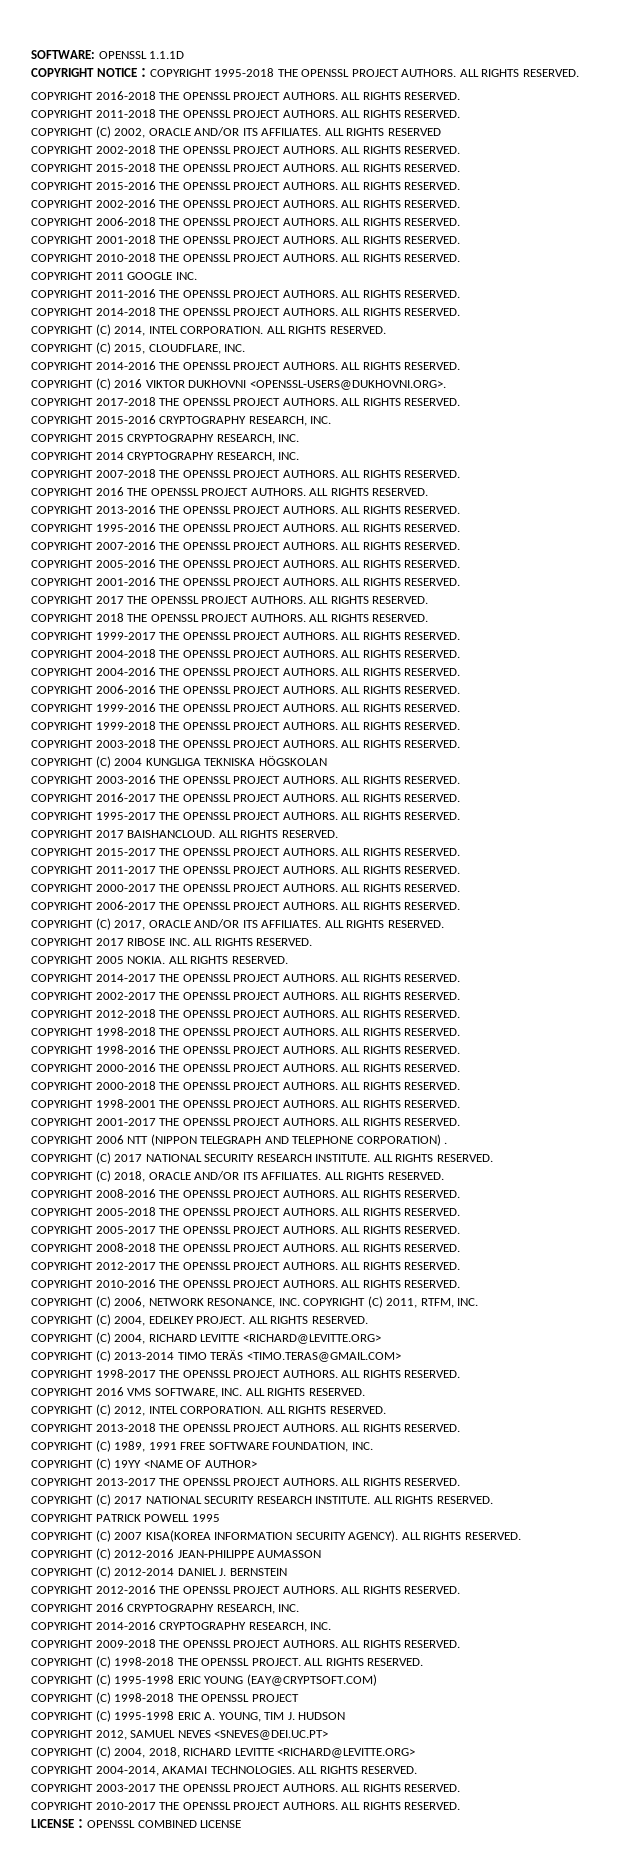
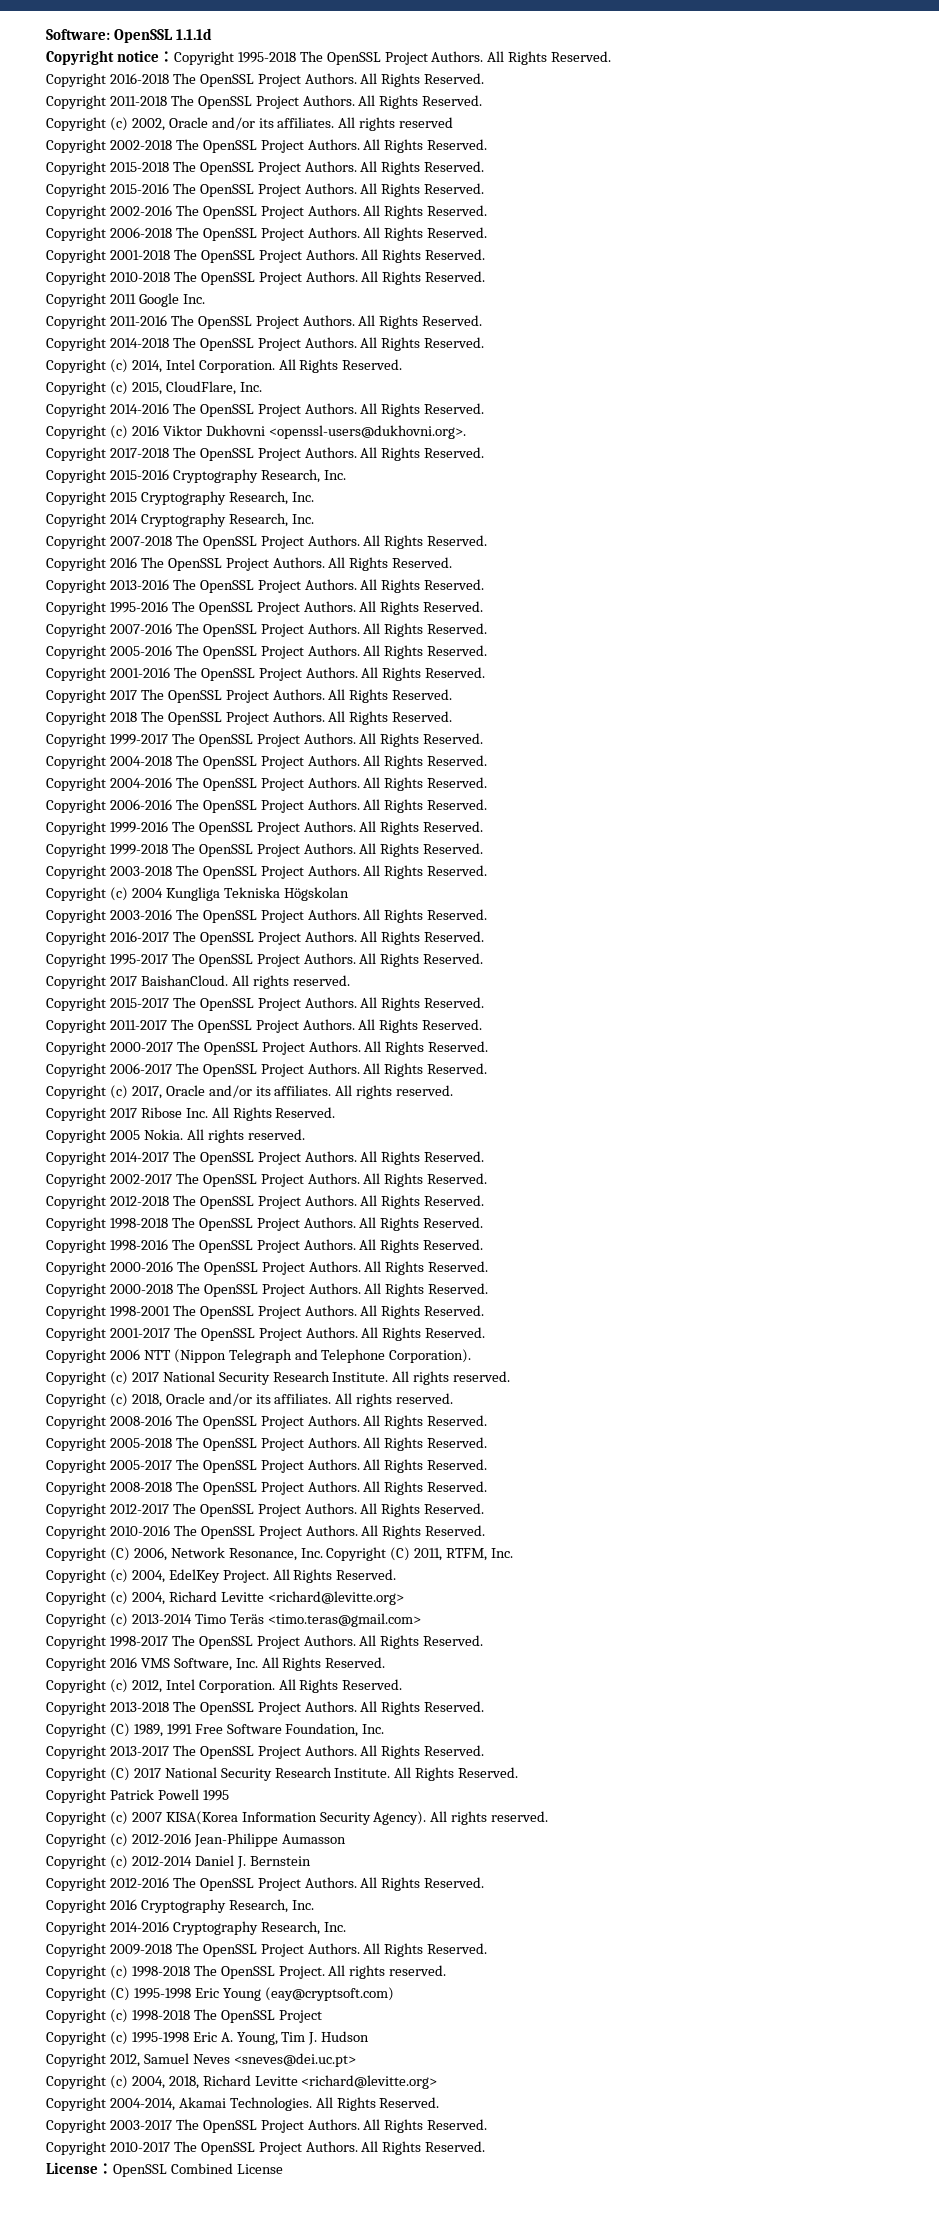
- SOFTWARE: OPENSSL 1.1.1D
- COPYRIGHT NOTICE：COPYRIGHT 1995-2018 THE OPENSSL PROJECT AUTHORS. ALL RIGHTS RESERVED.
- COPYRIGHT 2016-2018 THE OPENSSL PROJECT AUTHORS. ALL RIGHTS RESERVED.
- COPYRIGHT 2011-2018 THE OPENSSL PROJECT AUTHORS. ALL RIGHTS RESERVED.
- COPYRIGHT (C) 2002, ORACLE AND/OR ITS AFFILIATES. ALL RIGHTS RESERVED
- COPYRIGHT 2002-2018 THE OPENSSL PROJECT AUTHORS. ALL RIGHTS RESERVED.
- COPYRIGHT 2015-2018 THE OPENSSL PROJECT AUTHORS. ALL RIGHTS RESERVED.
- COPYRIGHT 2015-2016 THE OPENSSL PROJECT AUTHORS. ALL RIGHTS RESERVED.
- COPYRIGHT 2002-2016 THE OPENSSL PROJECT AUTHORS. ALL RIGHTS RESERVED.
- COPYRIGHT 2006-2018 THE OPENSSL PROJECT AUTHORS. ALL RIGHTS RESERVED.
- COPYRIGHT 2001-2018 THE OPENSSL PROJECT AUTHORS. ALL RIGHTS RESERVED.
- COPYRIGHT 2010-2018 THE OPENSSL PROJECT AUTHORS. ALL RIGHTS RESERVED.
- COPYRIGHT 2011 GOOGLE INC.
- COPYRIGHT 2011-2016 THE OPENSSL PROJECT AUTHORS. ALL RIGHTS RESERVED.
- COPYRIGHT 2014-2018 THE OPENSSL PROJECT AUTHORS. ALL RIGHTS RESERVED.
- COPYRIGHT (C) 2014, INTEL CORPORATION. ALL RIGHTS RESERVED.
- COPYRIGHT (C) 2015, CLOUDFLARE, INC.
- COPYRIGHT 2014-2016 THE OPENSSL PROJECT AUTHORS. ALL RIGHTS RESERVED.
- COPYRIGHT (C) 2016 VIKTOR DUKHOVNI <OPENSSL-USERS@DUKHOVNI.ORG>.
- COPYRIGHT 2017-2018 THE OPENSSL PROJECT AUTHORS. ALL RIGHTS RESERVED.
- COPYRIGHT 2015-2016 CRYPTOGRAPHY RESEARCH, INC.
- COPYRIGHT 2015 CRYPTOGRAPHY RESEARCH, INC.
- COPYRIGHT 2014 CRYPTOGRAPHY RESEARCH, INC.
- COPYRIGHT 2007-2018 THE OPENSSL PROJECT AUTHORS. ALL RIGHTS RESERVED.
- COPYRIGHT 2016 THE OPENSSL PROJECT AUTHORS. ALL RIGHTS RESERVED.
- COPYRIGHT 2013-2016 THE OPENSSL PROJECT AUTHORS. ALL RIGHTS RESERVED.
- COPYRIGHT 1995-2016 THE OPENSSL PROJECT AUTHORS. ALL RIGHTS RESERVED.
- COPYRIGHT 2007-2016 THE OPENSSL PROJECT AUTHORS. ALL RIGHTS RESERVED.
- COPYRIGHT 2005-2016 THE OPENSSL PROJECT AUTHORS. ALL RIGHTS RESERVED.
- COPYRIGHT 2001-2016 THE OPENSSL PROJECT AUTHORS. ALL RIGHTS RESERVED.
- COPYRIGHT 2017 THE OPENSSL PROJECT AUTHORS. ALL RIGHTS RESERVED.
- COPYRIGHT 2018 THE OPENSSL PROJECT AUTHORS. ALL RIGHTS RESERVED.
- COPYRIGHT 1999-2017 THE OPENSSL PROJECT AUTHORS. ALL RIGHTS RESERVED.
- COPYRIGHT 2004-2018 THE OPENSSL PROJECT AUTHORS. ALL RIGHTS RESERVED.
- COPYRIGHT 2004-2016 THE OPENSSL PROJECT AUTHORS. ALL RIGHTS RESERVED.
- COPYRIGHT 2006-2016 THE OPENSSL PROJECT AUTHORS. ALL RIGHTS RESERVED.
- COPYRIGHT 1999-2016 THE OPENSSL PROJECT AUTHORS. ALL RIGHTS RESERVED.
- COPYRIGHT 1999-2018 THE OPENSSL PROJECT AUTHORS. ALL RIGHTS RESERVED.
- COPYRIGHT 2003-2018 THE OPENSSL PROJECT AUTHORS. ALL RIGHTS RESERVED.
- COPYRIGHT (C) 2004 KUNGLIGA TEKNISKA HÖGSKOLAN
- COPYRIGHT 2003-2016 THE OPENSSL PROJECT AUTHORS. ALL RIGHTS RESERVED.
- COPYRIGHT 2016-2017 THE OPENSSL PROJECT AUTHORS. ALL RIGHTS RESERVED.
- COPYRIGHT 1995-2017 THE OPENSSL PROJECT AUTHORS. ALL RIGHTS RESERVED.
- COPYRIGHT 2017 BAISHANCLOUD. ALL RIGHTS RESERVED.
- COPYRIGHT 2015-2017 THE OPENSSL PROJECT AUTHORS. ALL RIGHTS RESERVED.
- COPYRIGHT 2011-2017 THE OPENSSL PROJECT AUTHORS. ALL RIGHTS RESERVED.
- COPYRIGHT 2000-2017 THE OPENSSL PROJECT AUTHORS. ALL RIGHTS RESERVED.
- COPYRIGHT 2006-2017 THE OPENSSL PROJECT AUTHORS. ALL RIGHTS RESERVED.
- COPYRIGHT (C) 2017, ORACLE AND/OR ITS AFFILIATES. ALL RIGHTS RESERVED.
- COPYRIGHT 2017 RIBOSE INC. ALL RIGHTS RESERVED.
- COPYRIGHT 2005 NOKIA. ALL RIGHTS RESERVED.
- COPYRIGHT 2014-2017 THE OPENSSL PROJECT AUTHORS. ALL RIGHTS RESERVED.
- COPYRIGHT 2002-2017 THE OPENSSL PROJECT AUTHORS. ALL RIGHTS RESERVED.
- COPYRIGHT 2012-2018 THE OPENSSL PROJECT AUTHORS. ALL RIGHTS RESERVED.
- COPYRIGHT 1998-2018 THE OPENSSL PROJECT AUTHORS. ALL RIGHTS RESERVED.
- COPYRIGHT 1998-2016 THE OPENSSL PROJECT AUTHORS. ALL RIGHTS RESERVED.
- COPYRIGHT 2000-2016 THE OPENSSL PROJECT AUTHORS. ALL RIGHTS RESERVED.
- COPYRIGHT 2000-2018 THE OPENSSL PROJECT AUTHORS. ALL RIGHTS RESERVED.
- COPYRIGHT 1998-2001 THE OPENSSL PROJECT AUTHORS. ALL RIGHTS RESERVED.
- COPYRIGHT 2001-2017 THE OPENSSL PROJECT AUTHORS. ALL RIGHTS RESERVED.
- COPYRIGHT 2006 NTT (NIPPON TELEGRAPH AND TELEPHONE CORPORATION) .
- COPYRIGHT (C) 2017 NATIONAL SECURITY RESEARCH INSTITUTE. ALL RIGHTS RESERVED.
- COPYRIGHT (C) 2018, ORACLE AND/OR ITS AFFILIATES. ALL RIGHTS RESERVED.
- COPYRIGHT 2008-2016 THE OPENSSL PROJECT AUTHORS. ALL RIGHTS RESERVED.
- COPYRIGHT 2005-2018 THE OPENSSL PROJECT AUTHORS. ALL RIGHTS RESERVED.
- COPYRIGHT 2005-2017 THE OPENSSL PROJECT AUTHORS. ALL RIGHTS RESERVED.
- COPYRIGHT 2008-2018 THE OPENSSL PROJECT AUTHORS. ALL RIGHTS RESERVED.
- COPYRIGHT 2012-2017 THE OPENSSL PROJECT AUTHORS. ALL RIGHTS RESERVED.
- COPYRIGHT 2010-2016 THE OPENSSL PROJECT AUTHORS. ALL RIGHTS RESERVED.
- COPYRIGHT (C) 2006, NETWORK RESONANCE, INC. COPYRIGHT (C) 2011, RTFM, INC.
- COPYRIGHT (C) 2004, EDELKEY PROJECT. ALL RIGHTS RESERVED.
- COPYRIGHT (C) 2004, RICHARD LEVITTE <RICHARD@LEVITTE.ORG>
- COPYRIGHT (C) 2013-2014 TIMO TERÄS <TIMO.TERAS@GMAIL.COM>
- COPYRIGHT 1998-2017 THE OPENSSL PROJECT AUTHORS. ALL RIGHTS RESERVED.
- COPYRIGHT 2016 VMS SOFTWARE, INC. ALL RIGHTS RESERVED.
- COPYRIGHT (C) 2012, INTEL CORPORATION. ALL RIGHTS RESERVED.
- COPYRIGHT 2013-2018 THE OPENSSL PROJECT AUTHORS. ALL RIGHTS RESERVED.
- COPYRIGHT (C) 1989, 1991 FREE SOFTWARE FOUNDATION, INC.
- COPYRIGHT (C) 19YY <NAME OF AUTHOR>
- COPYRIGHT 2013-2017 THE OPENSSL PROJECT AUTHORS. ALL RIGHTS RESERVED.
- COPYRIGHT (C) 2017 NATIONAL SECURITY RESEARCH INSTITUTE. ALL RIGHTS RESERVED.
- COPYRIGHT PATRICK POWELL 1995
- COPYRIGHT (C) 2007 KISA(KOREA INFORMATION SECURITY AGENCY). ALL RIGHTS RESERVED.
- COPYRIGHT (C) 2012-2016 JEAN-PHILIPPE AUMASSON
- COPYRIGHT (C) 2012-2014 DANIEL J. BERNSTEIN
- COPYRIGHT 2012-2016 THE OPENSSL PROJECT AUTHORS. ALL RIGHTS RESERVED.
- COPYRIGHT 2016 CRYPTOGRAPHY RESEARCH, INC.
- COPYRIGHT 2014-2016 CRYPTOGRAPHY RESEARCH, INC.
- COPYRIGHT 2009-2018 THE OPENSSL PROJECT AUTHORS. ALL RIGHTS RESERVED.
- COPYRIGHT (C) 1998-2018 THE OPENSSL PROJECT. ALL RIGHTS RESERVED.
- COPYRIGHT (C) 1995-1998 ERIC YOUNG (EAY@CRYPTSOFT.COM)
- COPYRIGHT (C) 1998-2018 THE OPENSSL PROJECT
- COPYRIGHT (C) 1995-1998 ERIC A. YOUNG, TIM J. HUDSON
- COPYRIGHT 2012, SAMUEL NEVES <SNEVES@DEI.UC.PT>
- COPYRIGHT (C) 2004, 2018, RICHARD LEVITTE <RICHARD@LEVITTE.ORG>
- COPYRIGHT 2004-2014, AKAMAI TECHNOLOGIES. ALL RIGHTS RESERVED.
- COPYRIGHT 2003-2017 THE OPENSSL PROJECT AUTHORS. ALL RIGHTS RESERVED.
- COPYRIGHT 2010-2017 THE OPENSSL PROJECT AUTHORS. ALL RIGHTS RESERVED.
- LICENSE：OPENSSL COMBINED LICENSE
+ Software: OpenSSL 1.1.1d
+ Copyright notice：Copyright 1995-2018 The OpenSSL Project Authors. All Rights Reserved.
+ Copyright 2016-2018 The OpenSSL Project Authors. All Rights Reserved.
+ Copyright 2011-2018 The OpenSSL Project Authors. All Rights Reserved.
+ Copyright (c) 2002, Oracle and/or its affiliates. All rights reserved
+ Copyright 2002-2018 The OpenSSL Project Authors. All Rights Reserved.
+ Copyright 2015-2018 The OpenSSL Project Authors. All Rights Reserved.
+ Copyright 2015-2016 The OpenSSL Project Authors. All Rights Reserved.
+ Copyright 2002-2016 The OpenSSL Project Authors. All Rights Reserved.
+ Copyright 2006-2018 The OpenSSL Project Authors. All Rights Reserved.
+ Copyright 2001-2018 The OpenSSL Project Authors. All Rights Reserved.
+ Copyright 2010-2018 The OpenSSL Project Authors. All Rights Reserved.
+ Copyright 2011 Google Inc.
+ Copyright 2011-2016 The OpenSSL Project Authors. All Rights Reserved.
+ Copyright 2014-2018 The OpenSSL Project Authors. All Rights Reserved.
+ Copyright (c) 2014, Intel Corporation. All Rights Reserved.
+ Copyright (c) 2015, CloudFlare, Inc.
+ Copyright 2014-2016 The OpenSSL Project Authors. All Rights Reserved.
+ Copyright (c) 2016 Viktor Dukhovni <openssl-users@dukhovni.org>.
+ Copyright 2017-2018 The OpenSSL Project Authors. All Rights Reserved.
+ Copyright 2015-2016 Cryptography Research, Inc.
+ Copyright 2015 Cryptography Research, Inc.
+ Copyright 2014 Cryptography Research, Inc.
+ Copyright 2007-2018 The OpenSSL Project Authors. All Rights Reserved.
+ Copyright 2016 The OpenSSL Project Authors. All Rights Reserved.
+ Copyright 2013-2016 The OpenSSL Project Authors. All Rights Reserved.
+ Copyright 1995-2016 The OpenSSL Project Authors. All Rights Reserved.
+ Copyright 2007-2016 The OpenSSL Project Authors. All Rights Reserved.
+ Copyright 2005-2016 The OpenSSL Project Authors. All Rights Reserved.
+ Copyright 2001-2016 The OpenSSL Project Authors. All Rights Reserved.
+ Copyright 2017 The OpenSSL Project Authors. All Rights Reserved.
+ Copyright 2018 The OpenSSL Project Authors. All Rights Reserved.
+ Copyright 1999-2017 The OpenSSL Project Authors. All Rights Reserved.
+ Copyright 2004-2018 The OpenSSL Project Authors. All Rights Reserved.
+ Copyright 2004-2016 The OpenSSL Project Authors. All Rights Reserved.
+ Copyright 2006-2016 The OpenSSL Project Authors. All Rights Reserved.
+ Copyright 1999-2016 The OpenSSL Project Authors. All Rights Reserved.
+ Copyright 1999-2018 The OpenSSL Project Authors. All Rights Reserved.
+ Copyright 2003-2018 The OpenSSL Project Authors. All Rights Reserved.
+ Copyright (c) 2004 Kungliga Tekniska Högskolan
+ Copyright 2003-2016 The OpenSSL Project Authors. All Rights Reserved.
+ Copyright 2016-2017 The OpenSSL Project Authors. All Rights Reserved.
+ Copyright 1995-2017 The OpenSSL Project Authors. All Rights Reserved.
+ Copyright 2017 BaishanCloud. All rights reserved.
+ Copyright 2015-2017 The OpenSSL Project Authors. All Rights Reserved.
+ Copyright 2011-2017 The OpenSSL Project Authors. All Rights Reserved.
+ Copyright 2000-2017 The OpenSSL Project Authors. All Rights Reserved.
+ Copyright 2006-2017 The OpenSSL Project Authors. All Rights Reserved.
+ Copyright (c) 2017, Oracle and/or its affiliates. All rights reserved.
+ Copyright 2017 Ribose Inc. All Rights Reserved.
+ Copyright 2005 Nokia. All rights reserved.
+ Copyright 2014-2017 The OpenSSL Project Authors. All Rights Reserved.
+ Copyright 2002-2017 The OpenSSL Project Authors. All Rights Reserved.
+ Copyright 2012-2018 The OpenSSL Project Authors. All Rights Reserved.
+ Copyright 1998-2018 The OpenSSL Project Authors. All Rights Reserved.
+ Copyright 1998-2016 The OpenSSL Project Authors. All Rights Reserved.
+ Copyright 2000-2016 The OpenSSL Project Authors. All Rights Reserved.
+ Copyright 2000-2018 The OpenSSL Project Authors. All Rights Reserved.
+ Copyright 1998-2001 The OpenSSL Project Authors. All Rights Reserved.
+ Copyright 2001-2017 The OpenSSL Project Authors. All Rights Reserved.
+ Copyright 2006 NTT (Nippon Telegraph and Telephone Corporation).
+ Copyright (c) 2017 National Security Research Institute. All rights reserved.
+ Copyright (c) 2018, Oracle and/or its affiliates. All rights reserved.
+ Copyright 2008-2016 The OpenSSL Project Authors. All Rights Reserved.
+ Copyright 2005-2018 The OpenSSL Project Authors. All Rights Reserved.
+ Copyright 2005-2017 The OpenSSL Project Authors. All Rights Reserved.
+ Copyright 2008-2018 The OpenSSL Project Authors. All Rights Reserved.
+ Copyright 2012-2017 The OpenSSL Project Authors. All Rights Reserved.
+ Copyright 2010-2016 The OpenSSL Project Authors. All Rights Reserved.
+ Copyright (C) 2006, Network Resonance, Inc. Copyright (C) 2011, RTFM, Inc.
+ Copyright (c) 2004, EdelKey Project. All Rights Reserved.
+ Copyright (c) 2004, Richard Levitte <richard@levitte.org>
+ Copyright (c) 2013-2014 Timo Teräs <timo.teras@gmail.com>
+ Copyright 1998-2017 The OpenSSL Project Authors. All Rights Reserved.
+ Copyright 2016 VMS Software, Inc. All Rights Reserved.
+ Copyright (c) 2012, Intel Corporation. All Rights Reserved.
+ Copyright 2013-2018 The OpenSSL Project Authors. All Rights Reserved.
+ Copyright (C) 1989, 1991 Free Software Foundation, Inc.
+ Copyright 2013-2017 The OpenSSL Project Authors. All Rights Reserved.
+ Copyright (C) 2017 National Security Research Institute. All Rights Reserved.
+ Copyright Patrick Powell 1995
+ Copyright (c) 2007 KISA(Korea Information Security Agency). All rights reserved.
+ Copyright (c) 2012-2016 Jean-Philippe Aumasson
+ Copyright (c) 2012-2014 Daniel J. Bernstein
+ Copyright 2012-2016 The OpenSSL Project Authors. All Rights Reserved.
+ Copyright 2016 Cryptography Research, Inc.
+ Copyright 2014-2016 Cryptography Research, Inc.
+ Copyright 2009-2018 The OpenSSL Project Authors. All Rights Reserved.
+ Copyright (c) 1998-2018 The OpenSSL Project. All rights reserved.
+ Copyright (C) 1995-1998 Eric Young (eay@cryptsoft.com)
+ Copyright (c) 1998-2018 The OpenSSL Project
+ Copyright (c) 1995-1998 Eric A. Young, Tim J. Hudson
+ Copyright 2012, Samuel Neves <sneves@dei.uc.pt>
+ Copyright (c) 2004, 2018, Richard Levitte <richard@levitte.org>
+ Copyright 2004-2014, Akamai Technologies. All Rights Reserved.
+ Copyright 2003-2017 The OpenSSL Project Authors. All Rights Reserved.
+ Copyright 2010-2017 The OpenSSL Project Authors. All Rights Reserved.
+ License：OpenSSL Combined License

